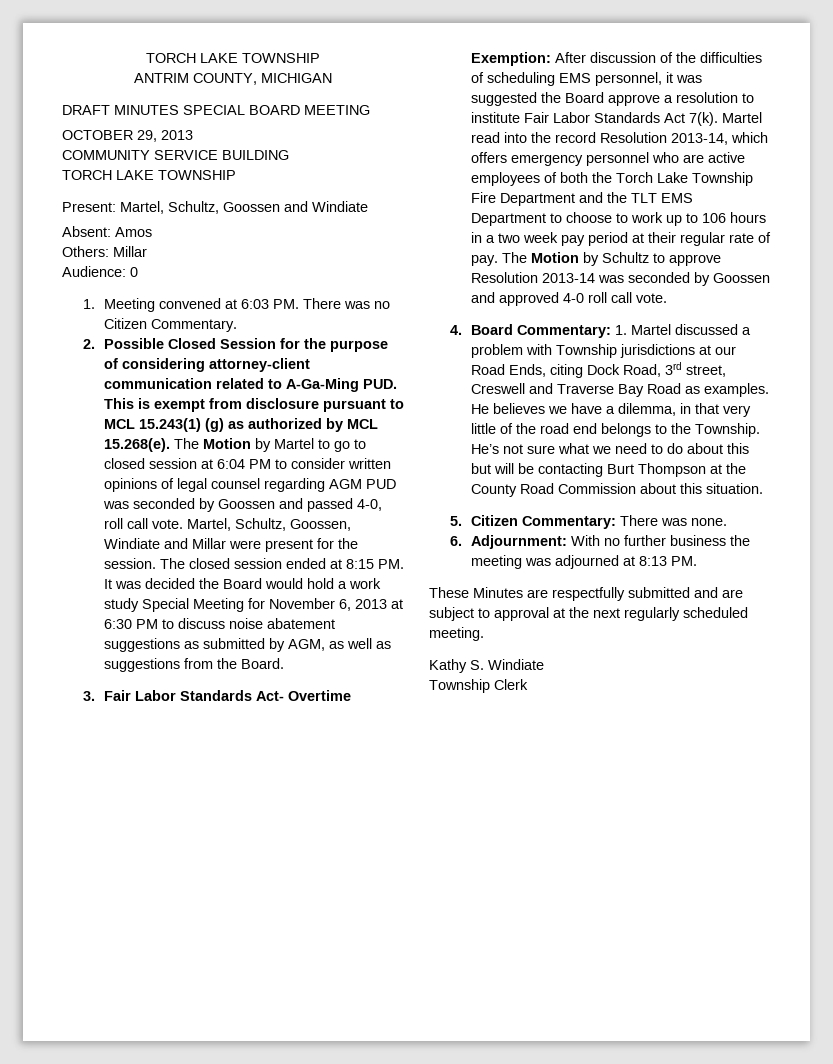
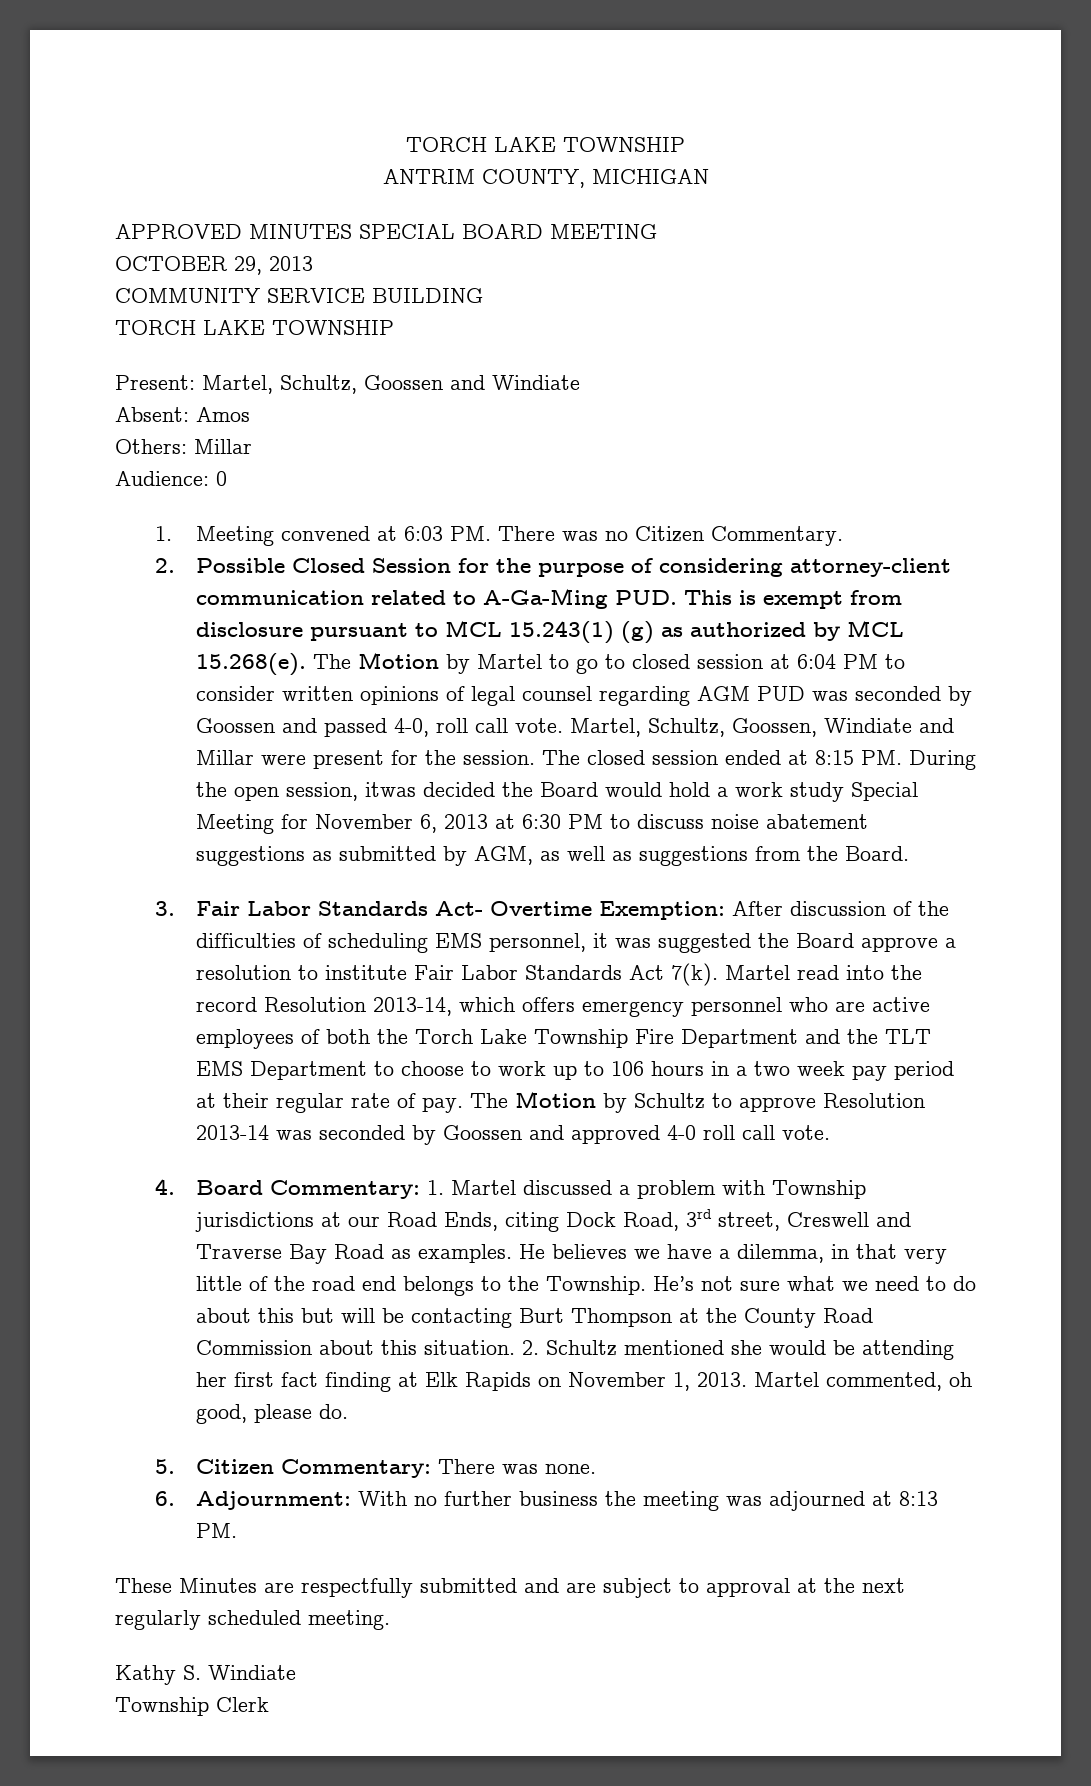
- DRAFT MINUTES SPECIAL BOARD MEETING
+ APPROVED MINUTES SPECIAL BOARD MEETING
- The closed session ended at 8:15 PM. It was decided the Board would hold a work study Special Meeting for November 6, 2013 at 6:30 PM to discuss noise abatement suggestions as submitted by AGM, as well as suggestions from the Board.
+ The closed session ended at 8:15 PM. During the open session, itwas decided the Board would hold a work study Special Meeting for November 6, 2013 at 6:30 PM to discuss noise abatement suggestions as submitted by AGM, as well as suggestions from the Board.
+ 2. Schultz mentioned she would be attending her first fact finding at Elk Rapids on November 1, 2013. Martel commented, oh good, please do.

